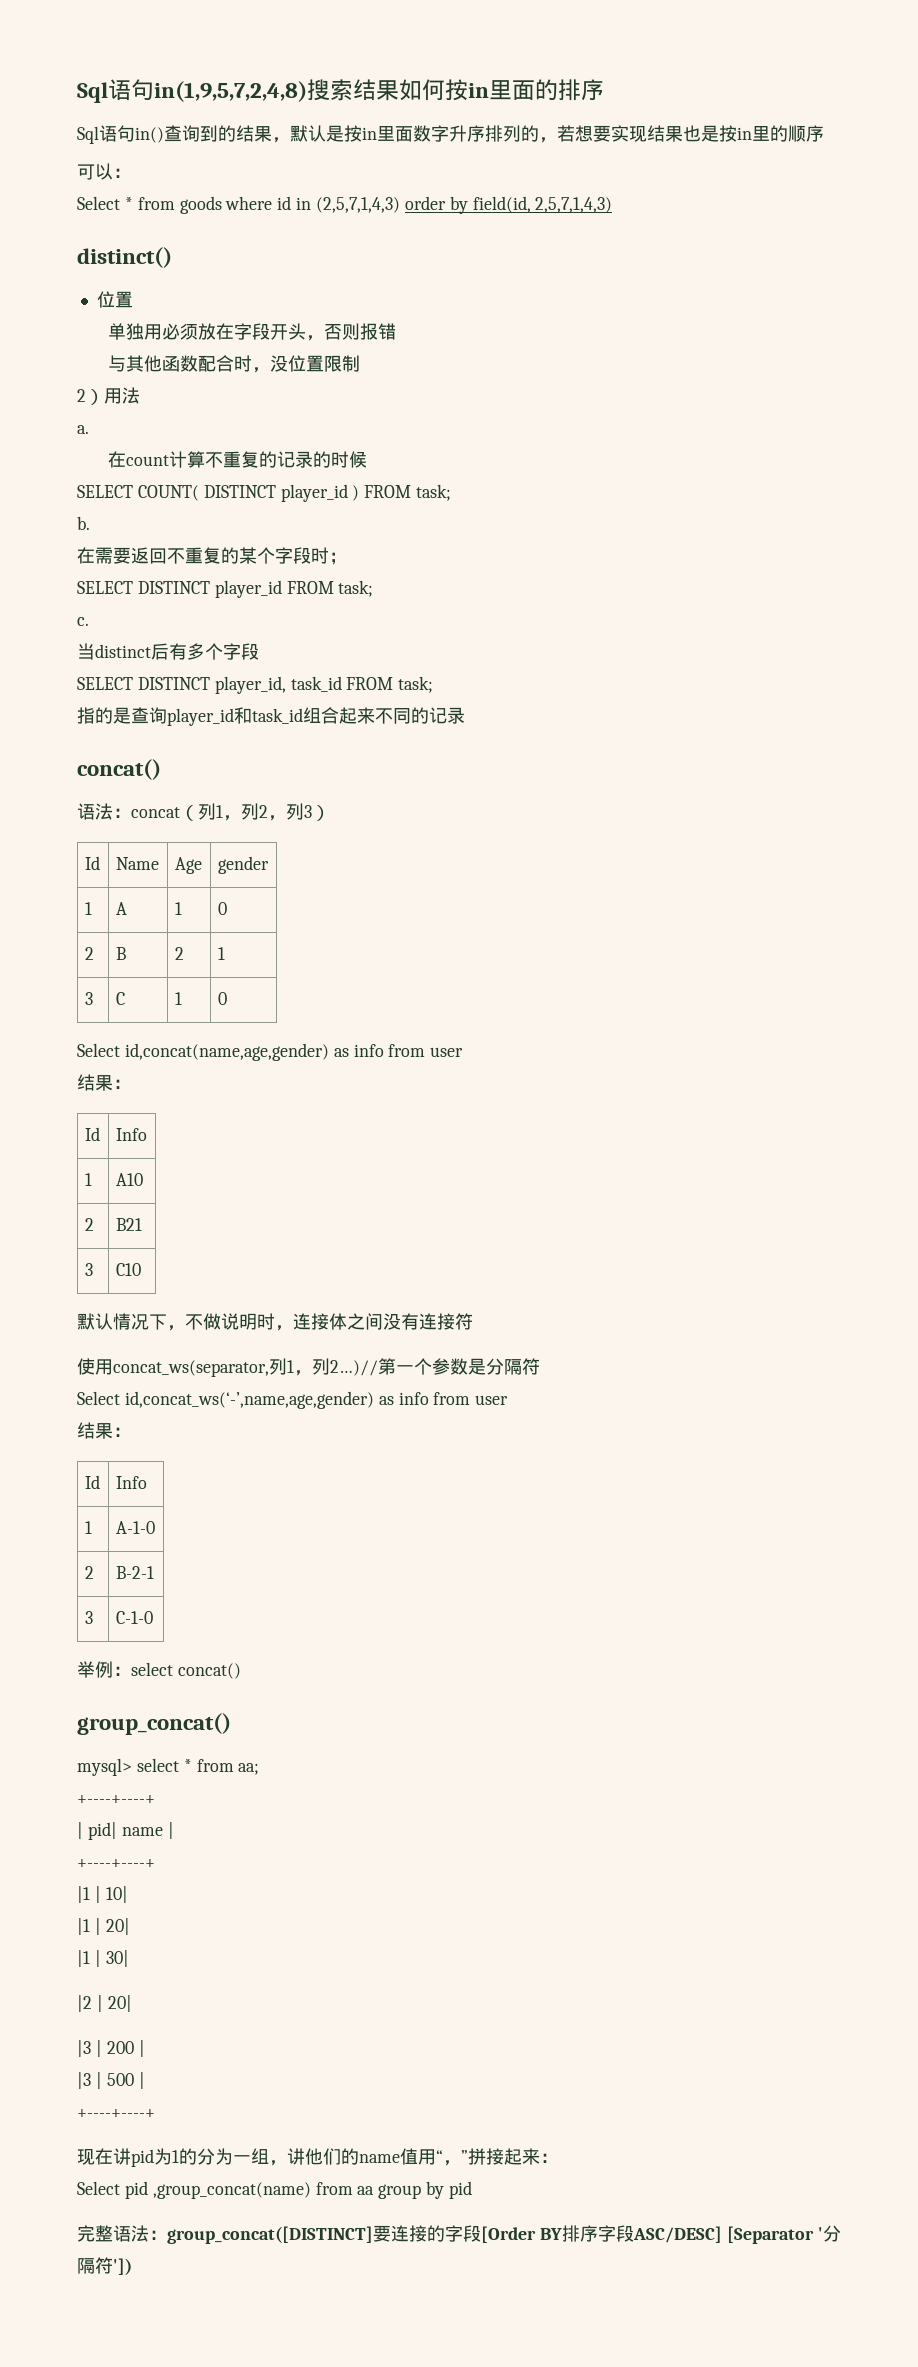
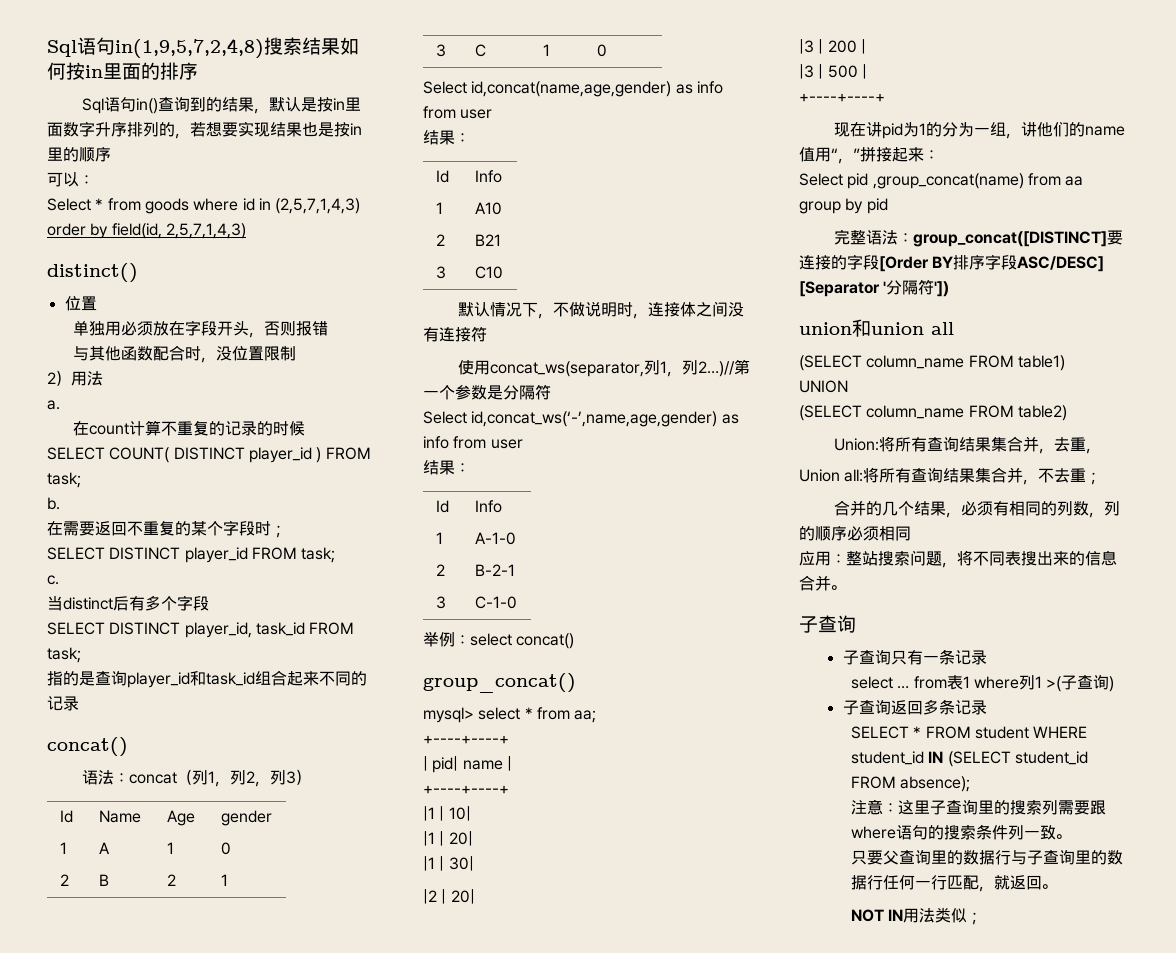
+ union和union all
+ (SELECT column_name FROM table1)
+ UNION
+ (SELECT column_name FROM table2)
+ Union:将所有查询结果集合并，去重，
+ Union all:将所有查询结果集合并，不去重；
+ 合并的几个结果，必须有相同的列数，列的顺序必须相同
+ 应用：整站搜索问题，将不同表搜出来的信息合并。
+ 子查询
+ 子查询只有一条记录
+ select … from表1 where列1 >(子查询)
+ 子查询返回多条记录
+ SELECT * FROM student WHERE student_id IN (SELECT student_id FROM absence);
+ 注意：这里子查询里的搜索列需要跟where语句的搜索条件列一致。
+ 只要父查询里的数据行与子查询里的数据行任何一行匹配，就返回。
+ NOT IN用法类似；

